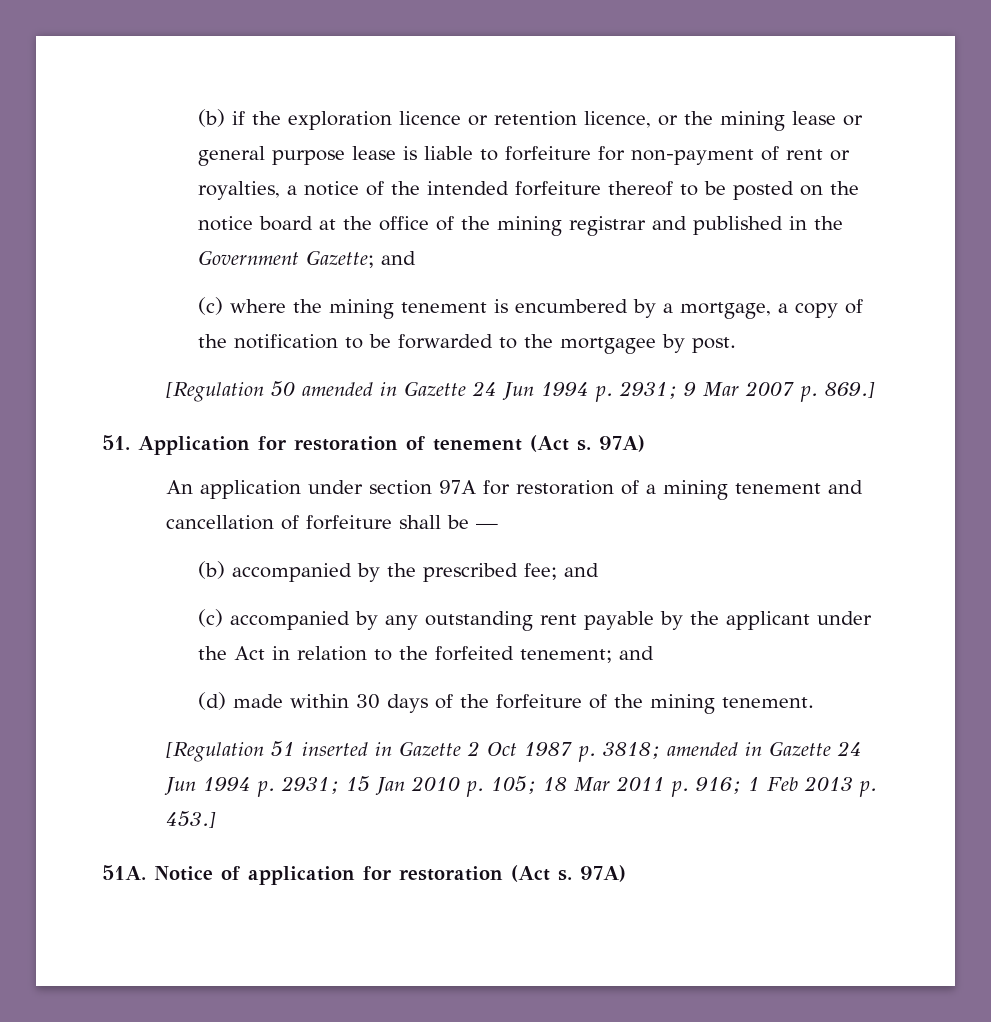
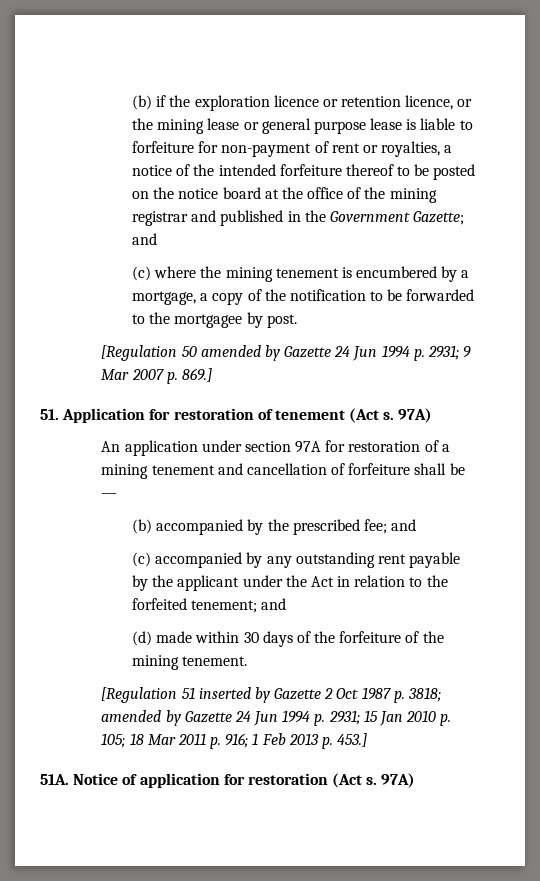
- [Regulation 50 amended in Gazette 24 Jun 1994 p. 2931; 9 Mar 2007 p. 869.]
+ [Regulation 50 amended by Gazette 24 Jun 1994 p. 2931; 9 Mar 2007 p. 869.]
- [Regulation 51 inserted in Gazette 2 Oct 1987 p. 3818; amended in Gazette 24 Jun 1994 p. 2931; 15 Jan 2010 p. 105; 18 Mar 2011 p. 916; 1 Feb 2013 p. 453.]
+ [Regulation 51 inserted by Gazette 2 Oct 1987 p. 3818; amended by Gazette 24 Jun 1994 p. 2931; 15 Jan 2010 p. 105; 18 Mar 2011 p. 916; 1 Feb 2013 p. 453.]

